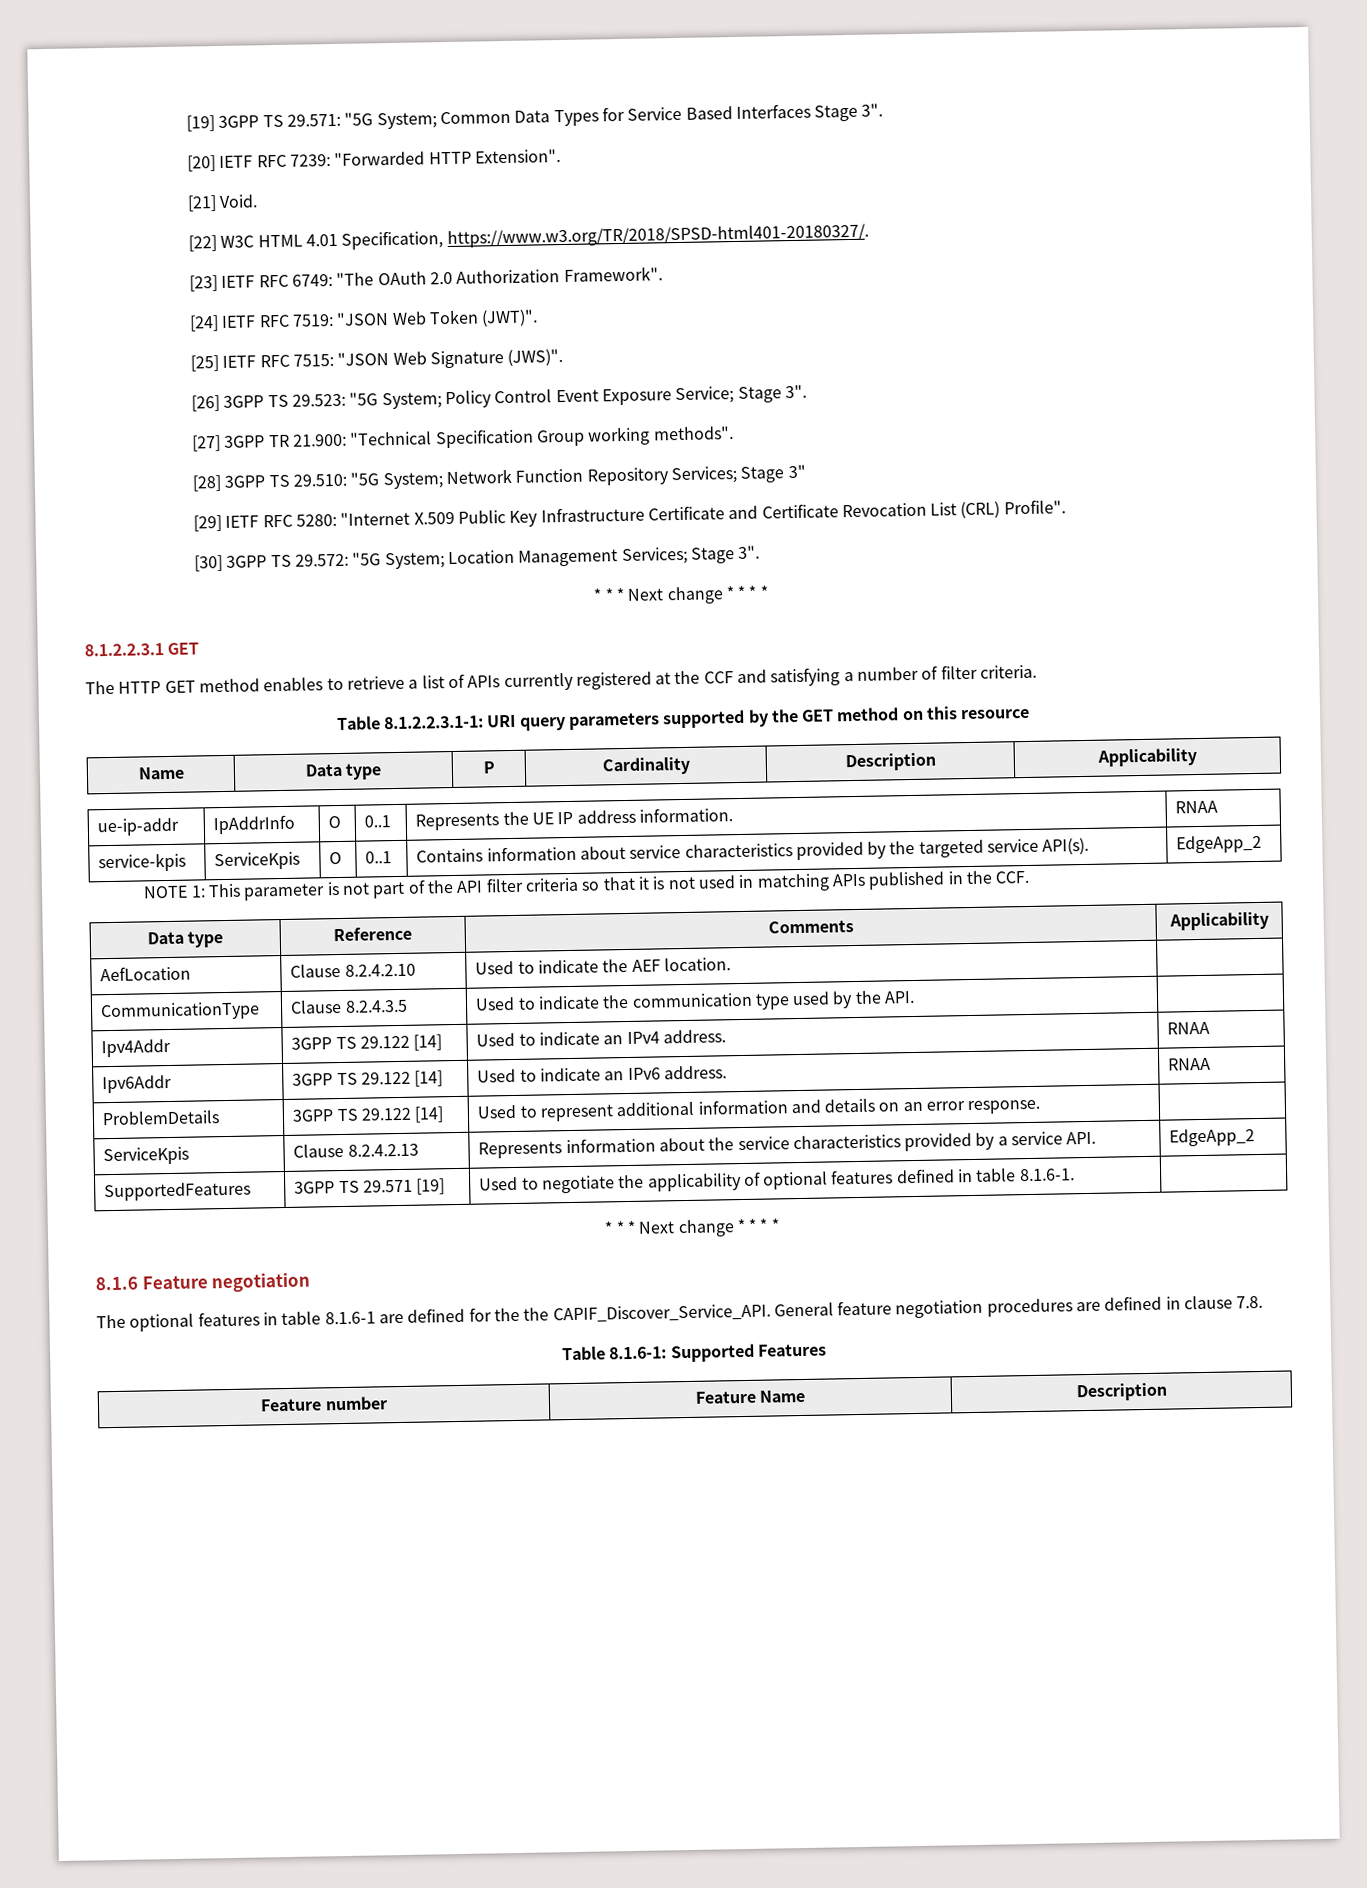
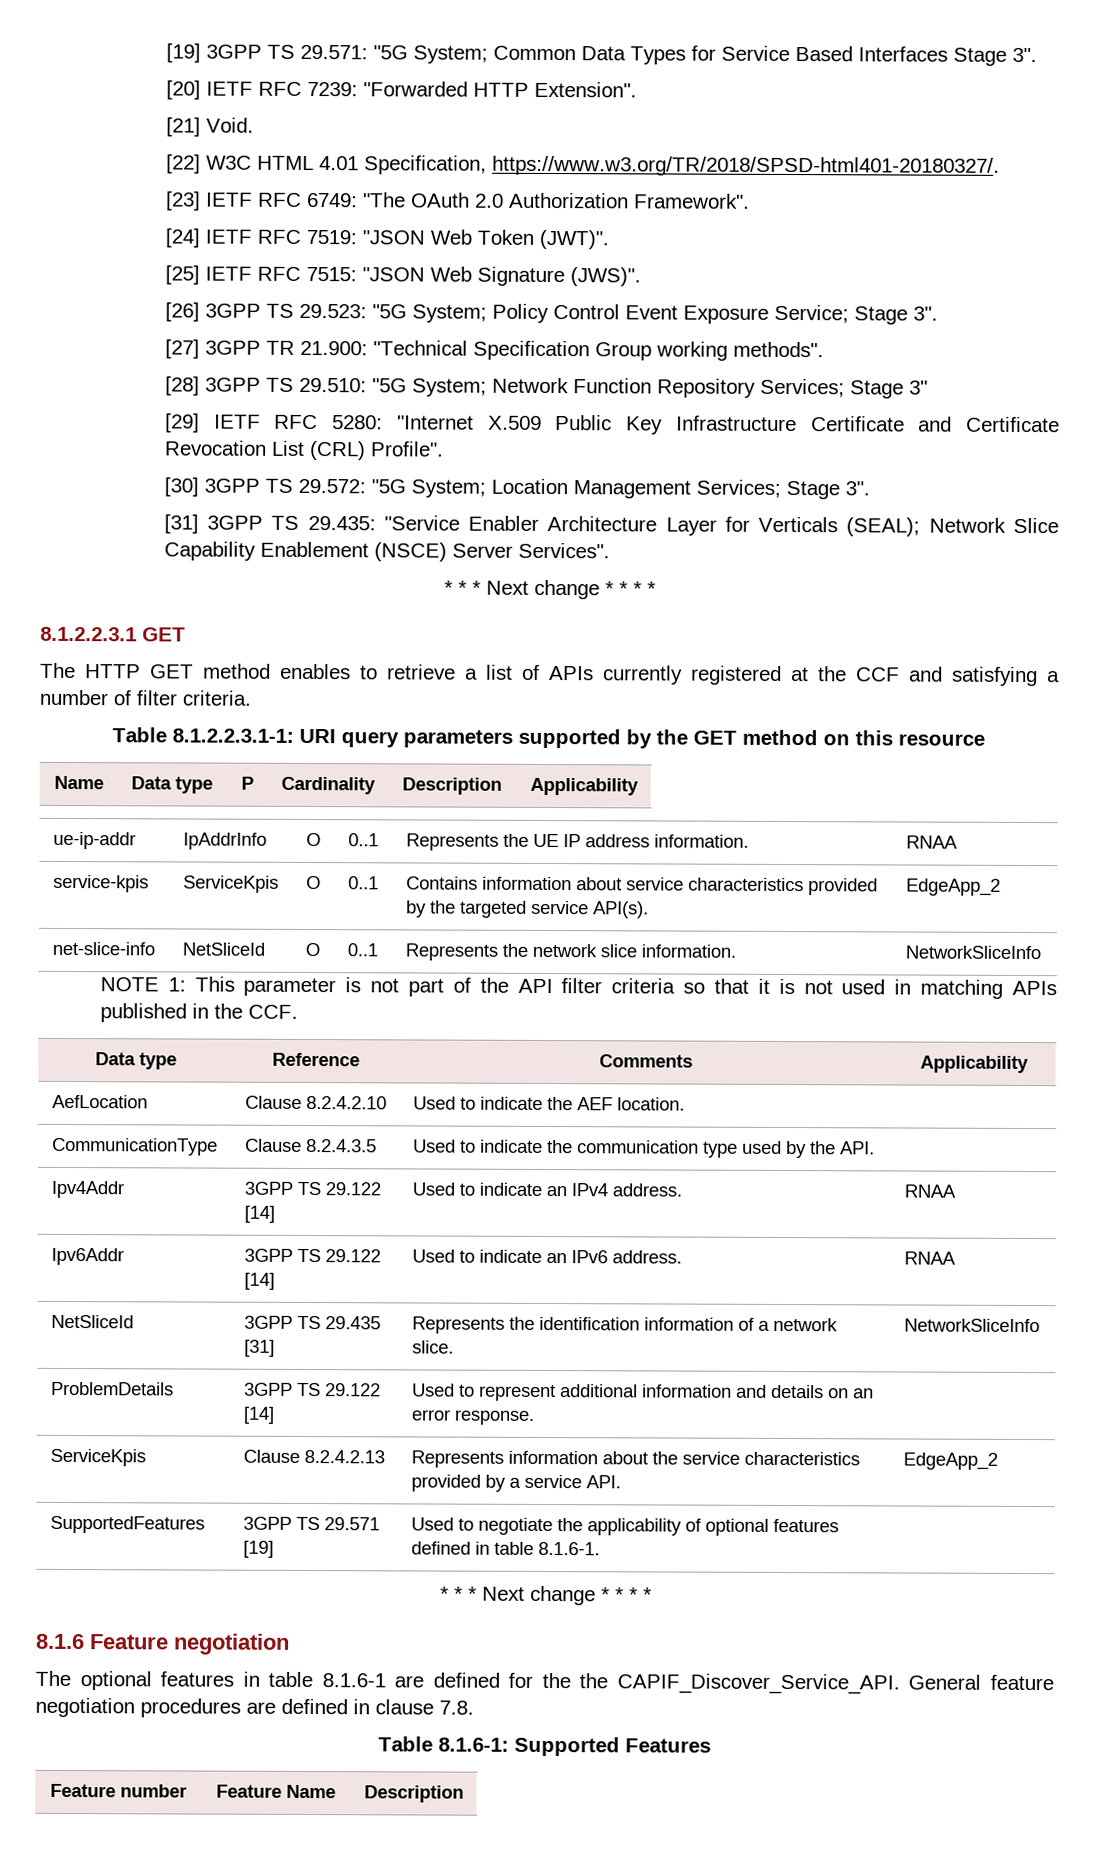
+ [31] 3GPP TS 29.435: "Service Enabler Architecture Layer for Verticals (SEAL); Network Slice Capability Enablement (NSCE) Server Services".
+ net-slice-info | NetSliceId | O | 0..1 | Represents the network slice information. | NetworkSliceInfo
+ NetSliceId | 3GPP TS 29.435 [31] | Represents the identification information of a network slice. | NetworkSliceInfo

